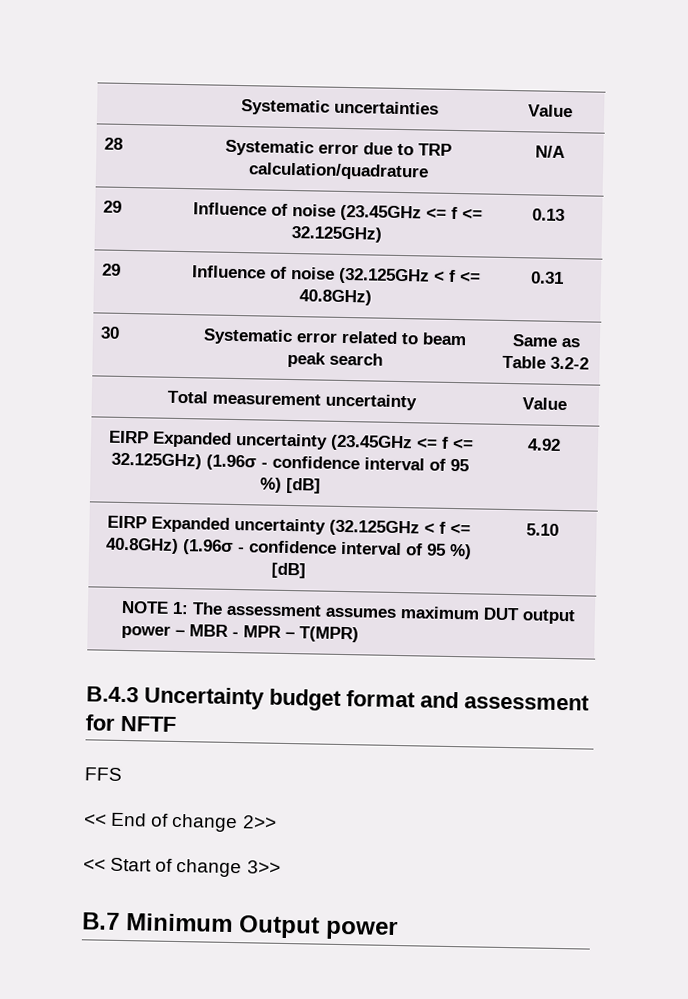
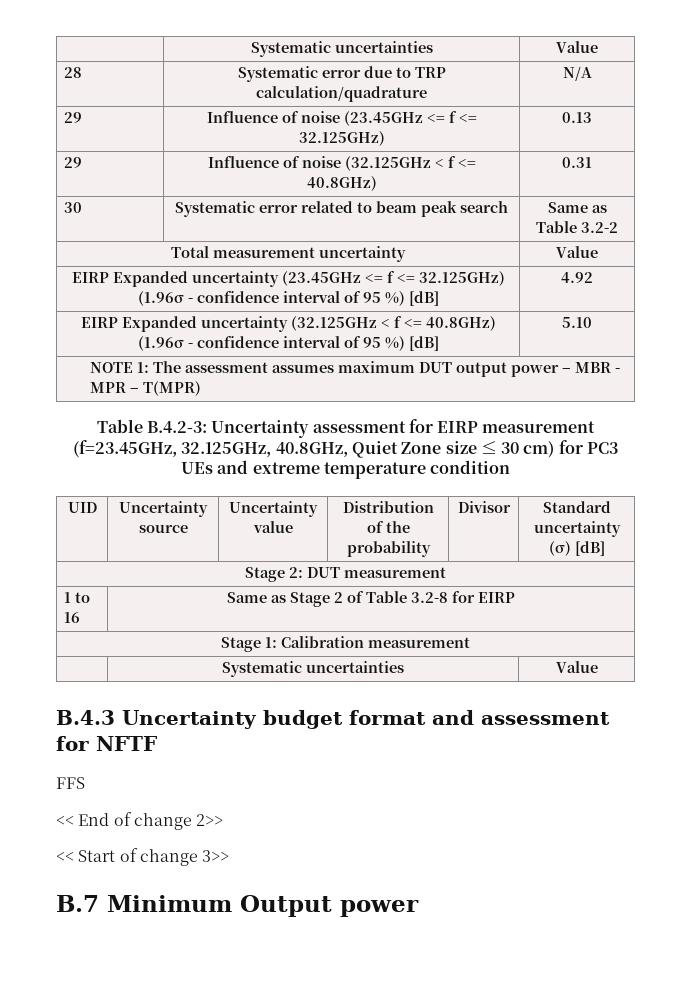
+ Table B.4.2-3: Uncertainty assessment for EIRP measurement (f=23.45GHz, 32.125GHz, 40.8GHz, Quiet Zone size ≤ 30 cm) for PC3 UEs and extreme temperature condition
+ UID | Uncertainty source | Uncertainty value | Distribution of the probability | Divisor | Standard uncertainty (σ) [dB]
+ Stage 2: DUT measurement
+ 1 to 16 | Same as Stage 2 of Table 3.2-8 for EIRP
+ Stage 1: Calibration measurement
+ | Systematic uncertainties | Value

